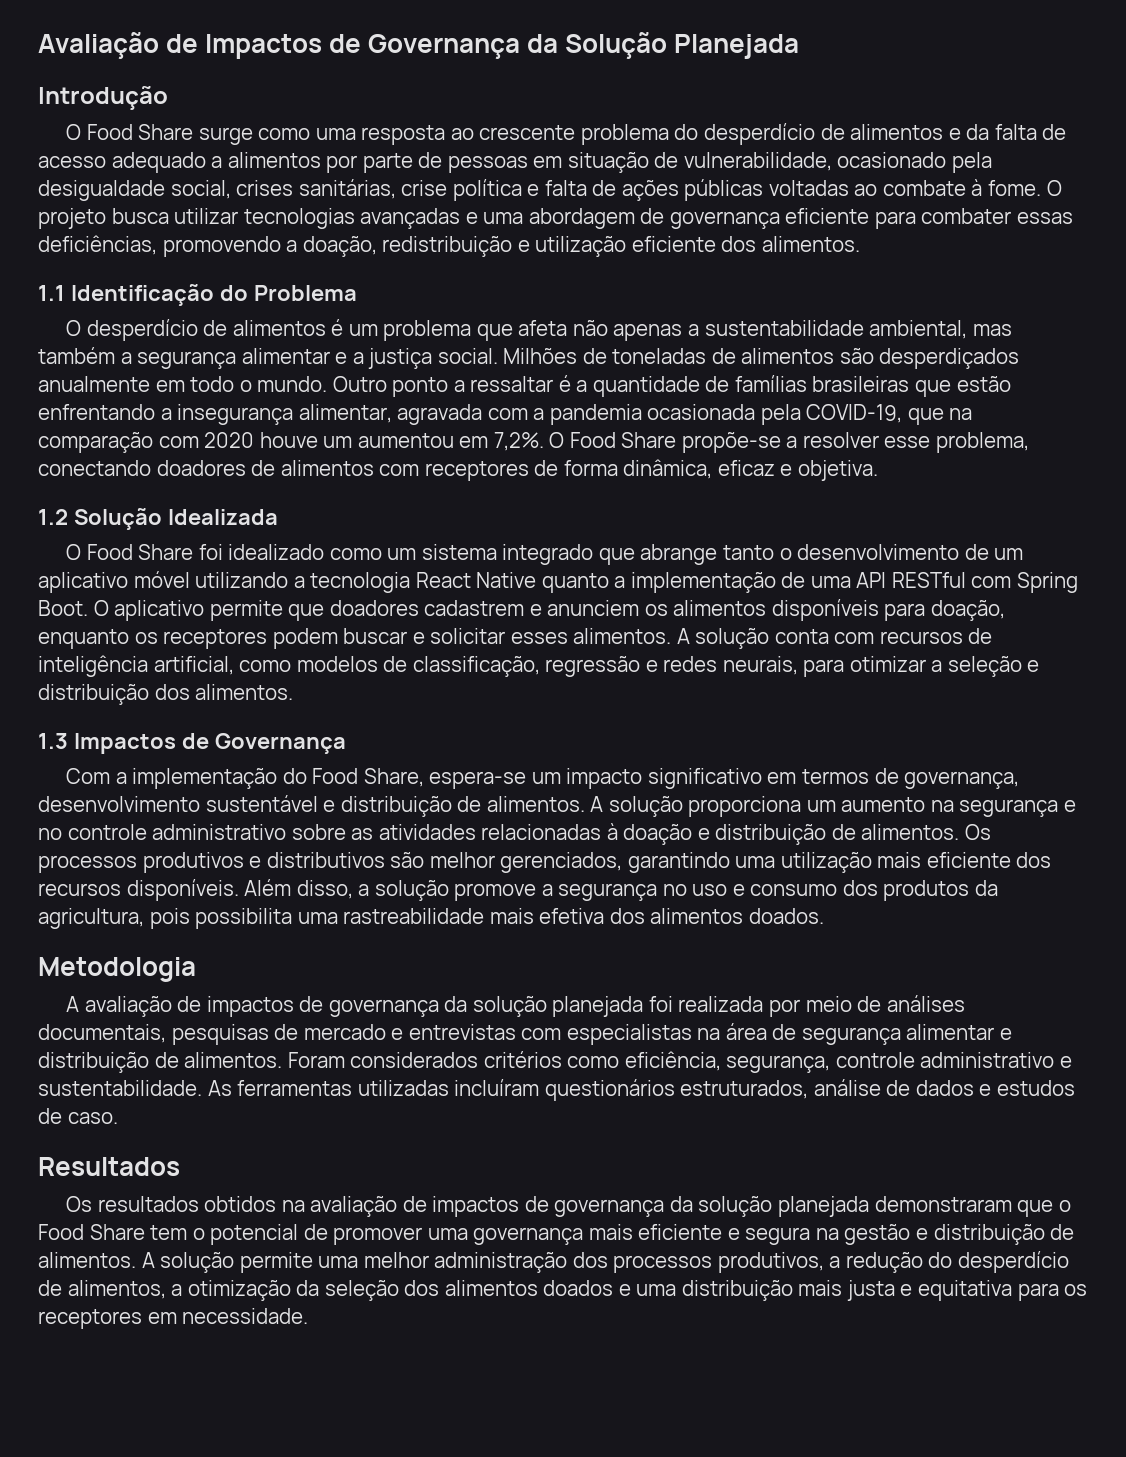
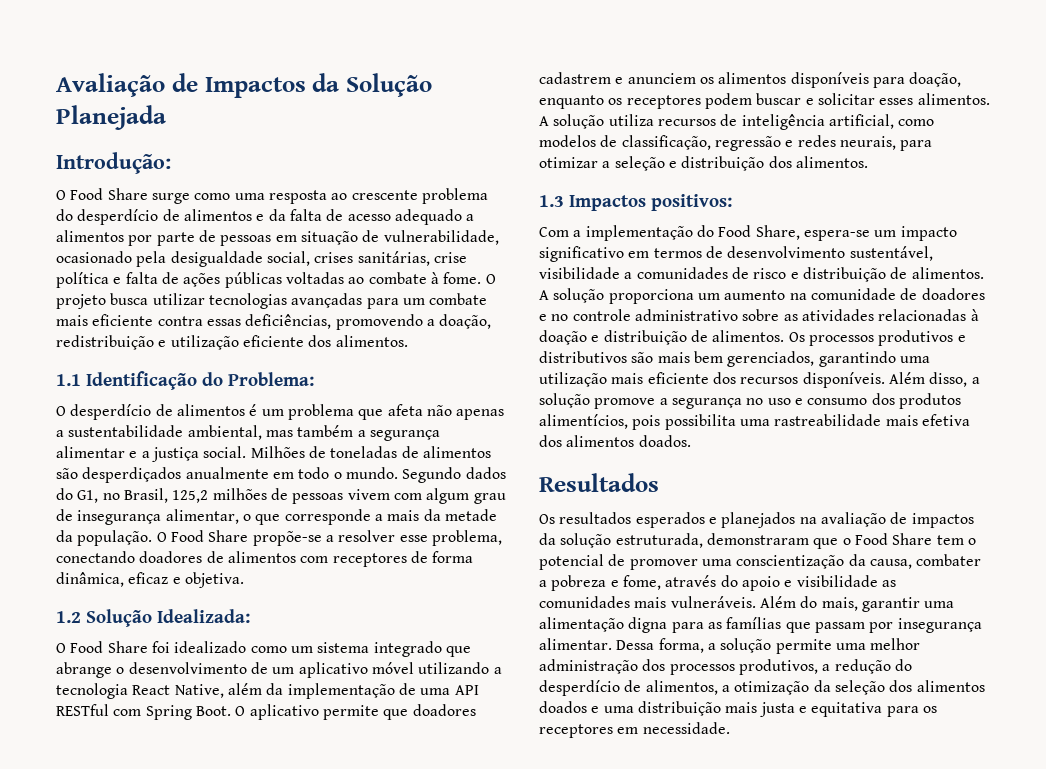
- Avaliação de Impactos de Governança da Solução Planejada
+ Avaliação de Impactos da Solução Planejada
- Introdução
+ Introdução:
- O projeto busca utilizar tecnologias avançadas e uma abordagem de governança eficiente para combater essas deficiências, promovendo a doação, redistribuição e utilização eficiente dos alimentos.
+ O projeto busca utilizar tecnologias avançadas para um combate mais eficiente contra essas deficiências, promovendo a doação, redistribuição e utilização eficiente dos alimentos.
- 1.1 Identificação do Problema
+ 1.1 Identificação do Problema:
- Outro ponto a ressaltar é a quantidade de famílias brasileiras que estão enfrentando a insegurança alimentar, agravada com a pandemia ocasionada pela COVID-19, que na comparação com 2020 houve um aumentou em 7,2%.
+ Segundo dados do G1, no Brasil, 125,2 milhões de pessoas vivem com algum grau de insegurança alimentar, o que corresponde a mais da metade da população.
- 1.2 Solução Idealizada
+ 1.2 Solução Idealizada:
- O Food Share foi idealizado como um sistema integrado que abrange tanto o desenvolvimento de um aplicativo móvel utilizando a tecnologia React Native quanto a implementação de uma API RESTful com Spring Boot.
+ O Food Share foi idealizado como um sistema integrado que abrange o desenvolvimento de um aplicativo móvel utilizando a tecnologia React Native, além da implementação de uma API RESTful com Spring Boot.
- A solução conta com recursos de inteligência artificial, como modelos de classificação, regressão e redes neurais, para otimizar a seleção e distribuição dos alimentos.
+ A solução utiliza recursos de inteligência artificial, como modelos de classificação, regressão e redes neurais, para otimizar a seleção e distribuição dos alimentos.
- 1.3 Impactos de Governança
+ 1.3 Impactos positivos:
- Com a implementação do Food Share, espera-se um impacto significativo em termos de governança, desenvolvimento sustentável e distribuição de alimentos.
+ Com a implementação do Food Share, espera-se um impacto significativo em termos de desenvolvimento sustentável, visibilidade a comunidades de risco e distribuição de alimentos.
- A solução proporciona um aumento na segurança e no controle administrativo sobre as atividades relacionadas à doação e distribuição de alimentos.
+ A solução proporciona um aumento na comunidade de doadores e no controle administrativo sobre as atividades relacionadas à doação e distribuição de alimentos.
- Os processos produtivos e distributivos são melhor gerenciados, garantindo uma utilização mais eficiente dos recursos disponíveis.
+ Os processos produtivos e distributivos são mais bem gerenciados, garantindo uma utilização mais eficiente dos recursos disponíveis.
- Além disso, a solução promove a segurança no uso e consumo dos produtos da agricultura, pois possibilita uma rastreabilidade mais efetiva dos alimentos doados.
+ Além disso, a solução promove a segurança no uso e consumo dos produtos alimentícios, pois possibilita uma rastreabilidade mais efetiva dos alimentos doados.
- Metodologia
- A avaliação de impactos de governança da solução planejada foi realizada por meio de análises documentais, pesquisas de mercado e entrevistas com especialistas na área de segurança alimentar e distribuição de alimentos. Foram considerados critérios como eficiência, segurança, controle administrativo e sustentabilidade. As ferramentas utilizadas incluíram questionários estruturados, análise de dados e estudos de caso.
- Os resultados obtidos na avaliação de impactos de governança da solução planejada demonstraram que o Food Share tem o potencial de promover uma governança mais eficiente e segura na gestão e distribuição de alimentos. A solução permite uma melhor administração dos processos produtivos, a redução do desperdício de alimentos, a otimização da seleção dos alimentos doados e uma distribuição mais justa e equitativa para os receptores em necessidade.
+ Os resultados esperados e planejados na avaliação de impactos da solução estruturada, demonstraram que o Food Share tem o potencial de promover uma conscientização da causa, combater a pobreza e fome, através do apoio e visibilidade as comunidades mais vulneráveis. Além do mais, garantir uma alimentação digna para as famílias que passam por insegurança alimentar. Dessa forma, a solução permite uma melhor administração dos processos produtivos, a redução do desperdício de alimentos, a otimização da seleção dos alimentos doados e uma distribuição mais justa e equitativa para os receptores em necessidade.

